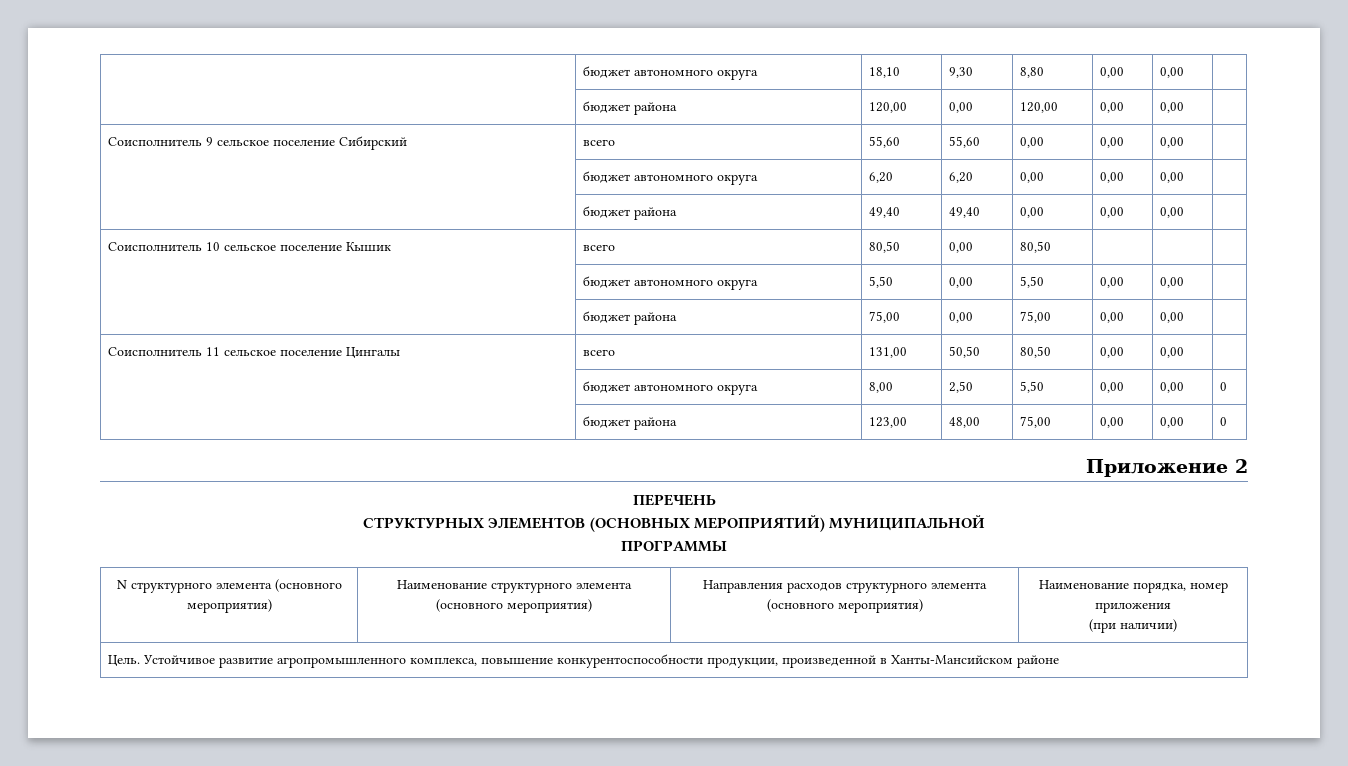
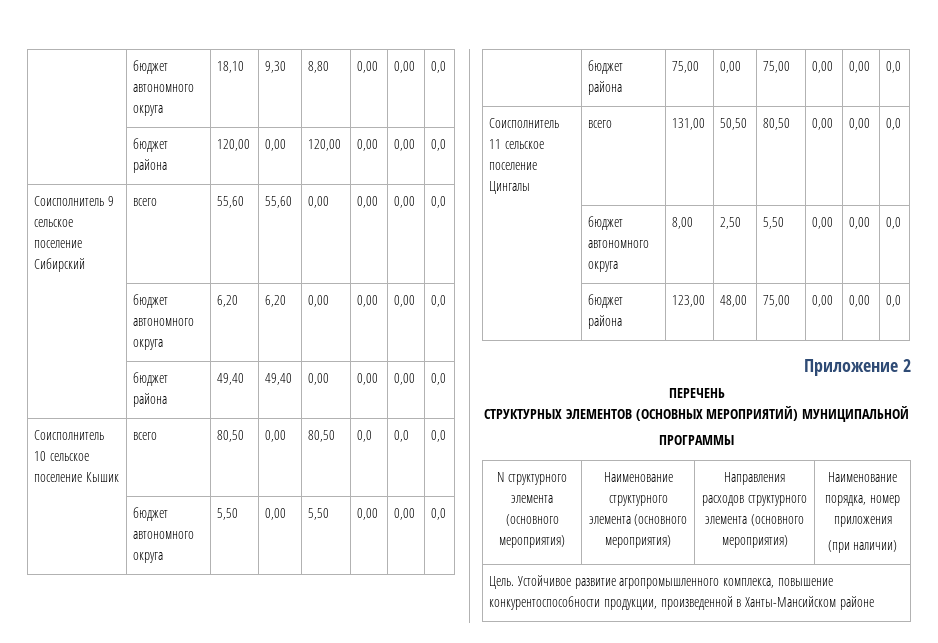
- | бюджет автономного округа | 18,10 | 9,30 | 8,80 | 0,00 | 0,00 |
+ | бюджет автономного округа | 18,10 | 9,30 | 8,80 | 0,00 | 0,00 | 0,0
- | бюджет района | 120,00 | 0,00 | 120,00 | 0,00 | 0,00 |
+ | бюджет района | 120,00 | 0,00 | 120,00 | 0,00 | 0,00 | 0,0
- Соисполнитель 9 сельское поселение Сибирский | всего | 55,60 | 55,60 | 0,00 | 0,00 | 0,00 |
+ Соисполнитель 9 сельское поселение Сибирский | всего | 55,60 | 55,60 | 0,00 | 0,00 | 0,00 | 0,0
- | бюджет автономного округа | 6,20 | 6,20 | 0,00 | 0,00 | 0,00 |
+ | бюджет автономного округа | 6,20 | 6,20 | 0,00 | 0,00 | 0,00 | 0,0
- | бюджет района | 49,40 | 49,40 | 0,00 | 0,00 | 0,00 |
+ | бюджет района | 49,40 | 49,40 | 0,00 | 0,00 | 0,00 | 0,0
- Соисполнитель 10 сельское поселение Кышик | всего | 80,50 | 0,00 | 80,50 | | |
+ Соисполнитель 10 сельское поселение Кышик | всего | 80,50 | 0,00 | 80,50 | 0,0 | 0,0 | 0,0
- | бюджет автономного округа | 5,50 | 0,00 | 5,50 | 0,00 | 0,00 |
+ | бюджет автономного округа | 5,50 | 0,00 | 5,50 | 0,00 | 0,00 | 0,0
- | бюджет района | 75,00 | 0,00 | 75,00 | 0,00 | 0,00 |
+ | бюджет района | 75,00 | 0,00 | 75,00 | 0,00 | 0,00 | 0,0
- Соисполнитель 11 сельское поселение Цингалы | всего | 131,00 | 50,50 | 80,50 | 0,00 | 0,00 |
+ Соисполнитель 11 сельское поселение Цингалы | всего | 131,00 | 50,50 | 80,50 | 0,00 | 0,00 | 0,0
- | бюджет автономного округа | 8,00 | 2,50 | 5,50 | 0,00 | 0,00 | 0
+ | бюджет автономного округа | 8,00 | 2,50 | 5,50 | 0,00 | 0,00 | 0,0
- | бюджет района | 123,00 | 48,00 | 75,00 | 0,00 | 0,00 | 0
+ | бюджет района | 123,00 | 48,00 | 75,00 | 0,00 | 0,00 | 0,0

